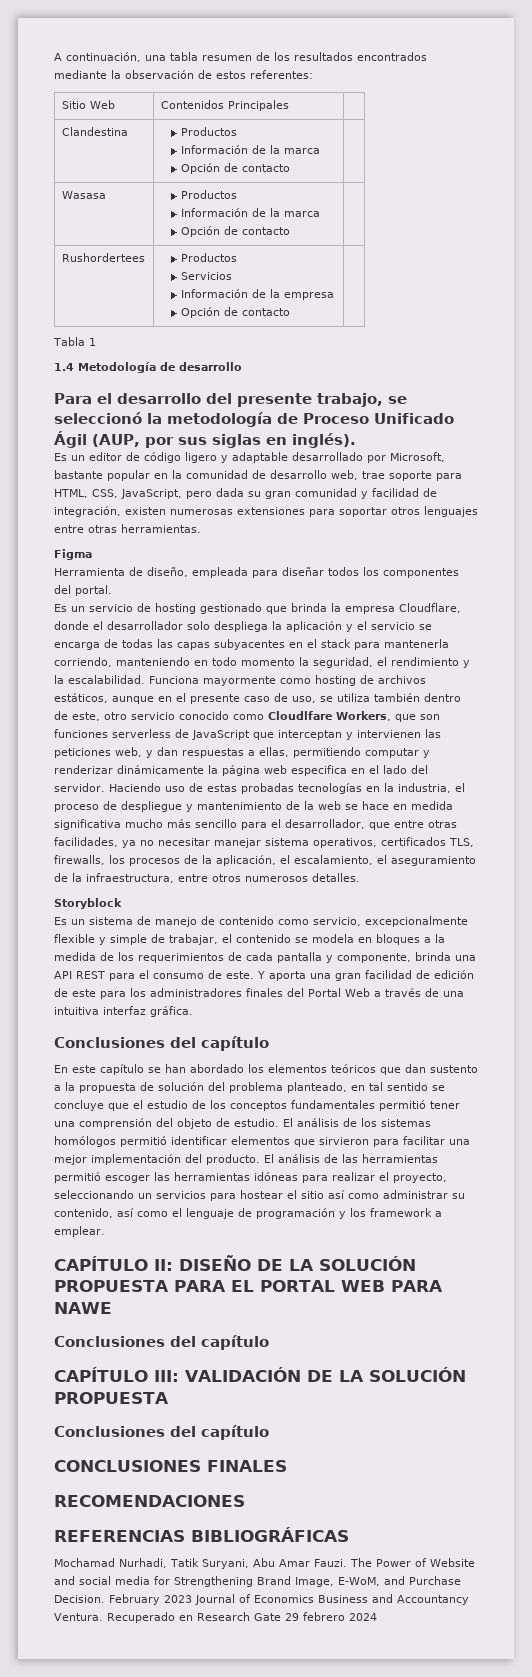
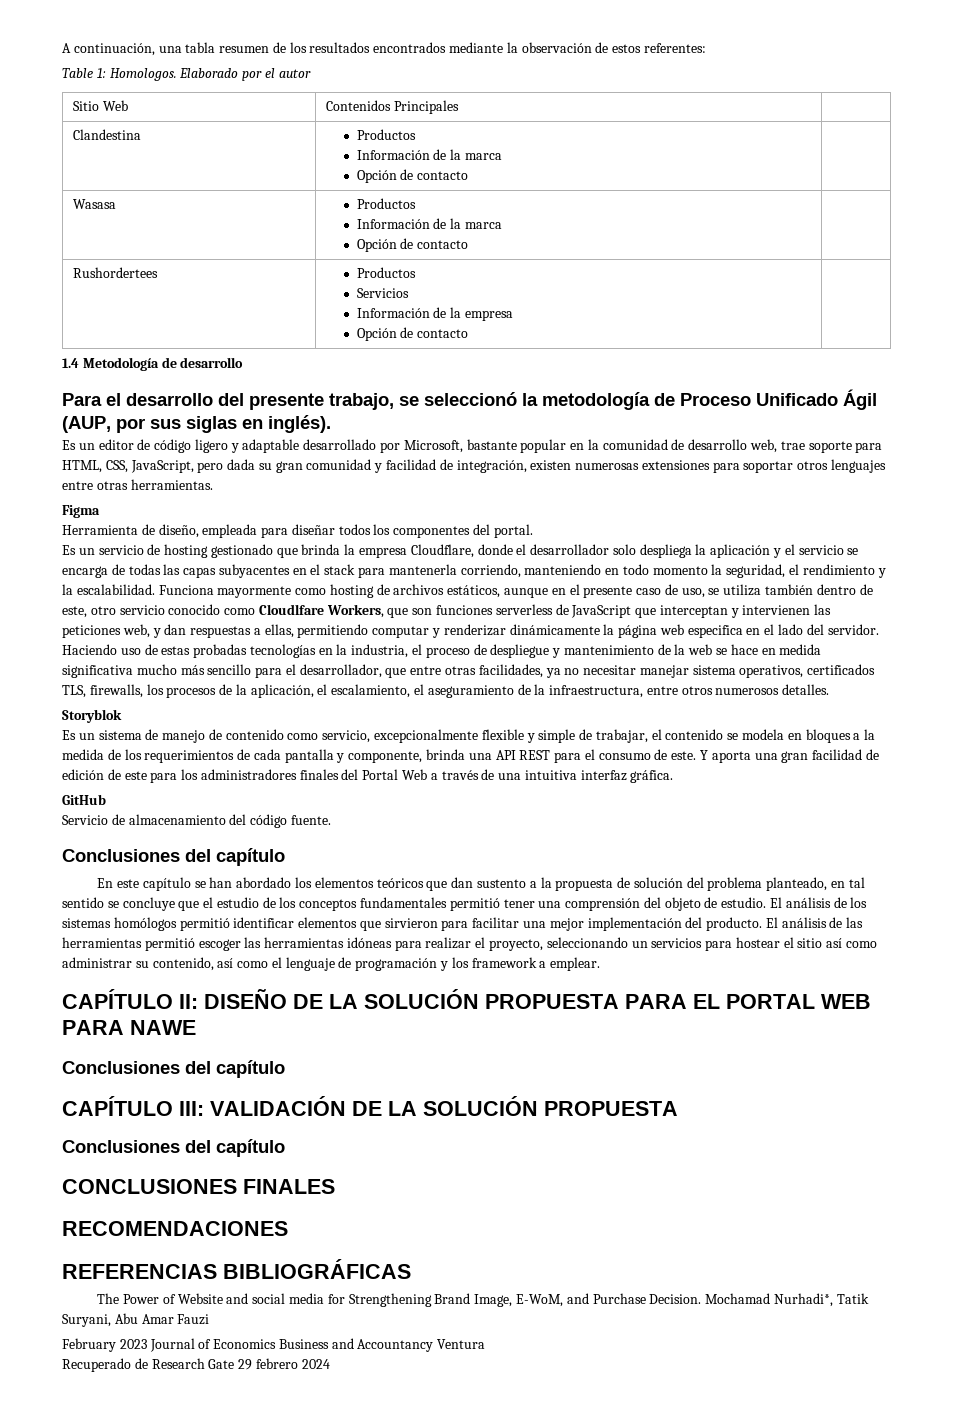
+ Table 1: Homologos. Elaborado por el autor
- Tabla 1
- Storyblock
+ Storyblok
+ GitHub
+ Servicio de almacenamiento del código fuente.
- Mochamad Nurhadi, Tatik Suryani, Abu Amar Fauzi. The Power of Website and social media for Strengthening Brand Image, E-WoM, and Purchase Decision. February 2023 Journal of Economics Business and Accountancy Ventura. Recuperado en Research Gate 29 febrero 2024
+ The Power of Website and social media for Strengthening Brand Image, E-WoM, and Purchase Decision. Mochamad Nurhadi*, Tatik Suryani, Abu Amar Fauzi
+ February 2023 Journal of Economics Business and Accountancy Ventura
+ Recuperado de Research Gate 29 febrero 2024

